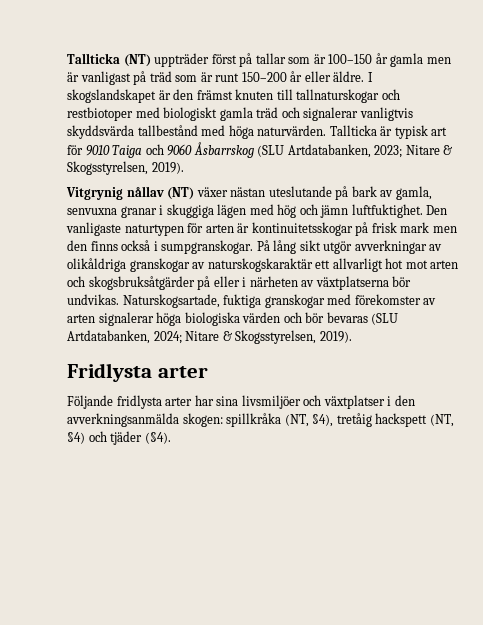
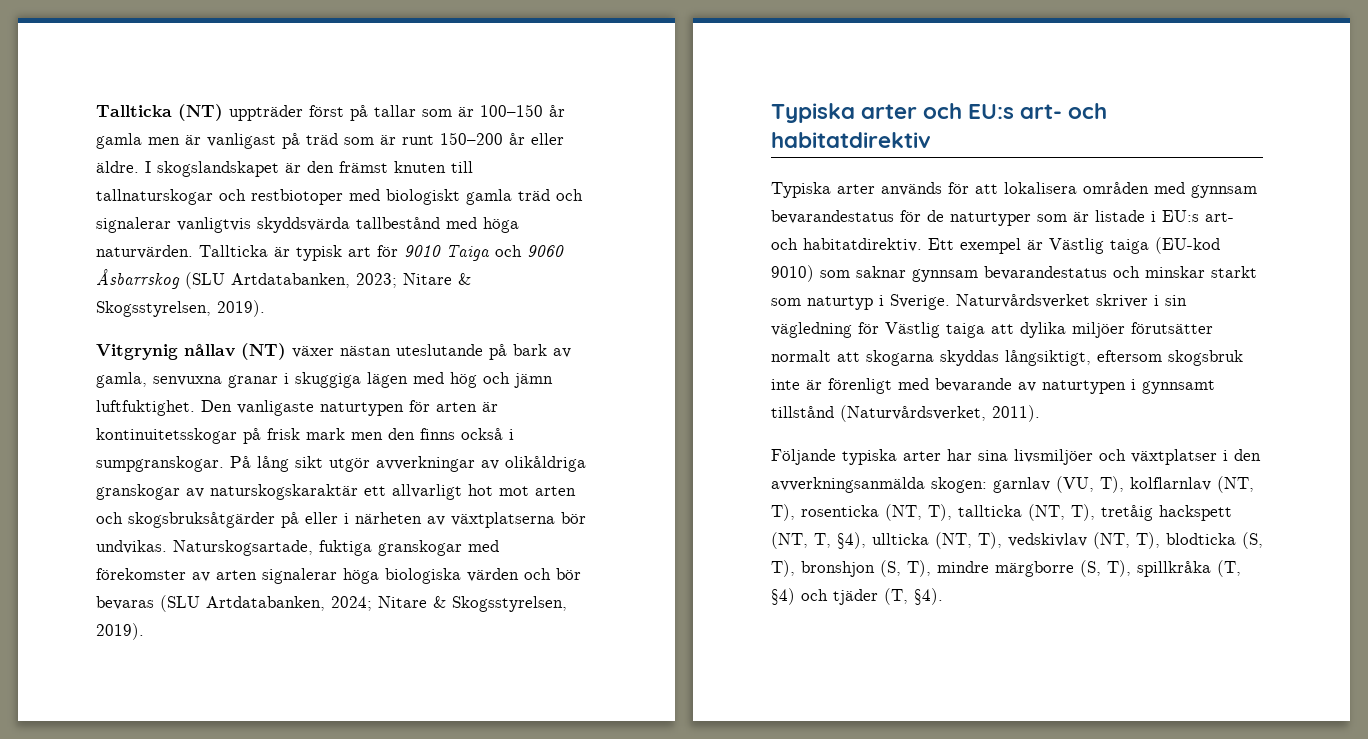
- Fridlysta arter
+ Typiska arter och EU:s art- och habitatdirektiv
+ Typiska arter används för att lokalisera områden med gynnsam bevarandestatus för de naturtyper som är listade i EU:s art- och habitatdirektiv. Ett exempel är Västlig taiga (EU-kod 9010) som saknar gynnsam bevarandestatus och minskar starkt som naturtyp i Sverige. Naturvårdsverket skriver i sin vägledning för Västlig taiga att dylika miljöer förutsätter normalt att skogarna skyddas långsiktigt, eftersom skogsbruk inte är förenligt med bevarande av naturtypen i gynnsamt tillstånd (Naturvårdsverket, 2011).
- Följande fridlysta arter har sina livsmiljöer och växtplatser i den avverkningsanmälda skogen: spillkråka (NT, §4), tretåig hackspett (NT, §4) och tjäder (§4).
+ Följande typiska arter har sina livsmiljöer och växtplatser i den avverkningsanmälda skogen: garnlav (VU, T), kolflarnlav (NT, T), rosenticka (NT, T), tallticka (NT, T), tretåig hackspett (NT, T, §4), ullticka (NT, T), vedskivlav (NT, T), blodticka (S, T), bronshjon (S, T), mindre märgborre (S, T), spillkråka (T, §4) och tjäder (T, §4).

